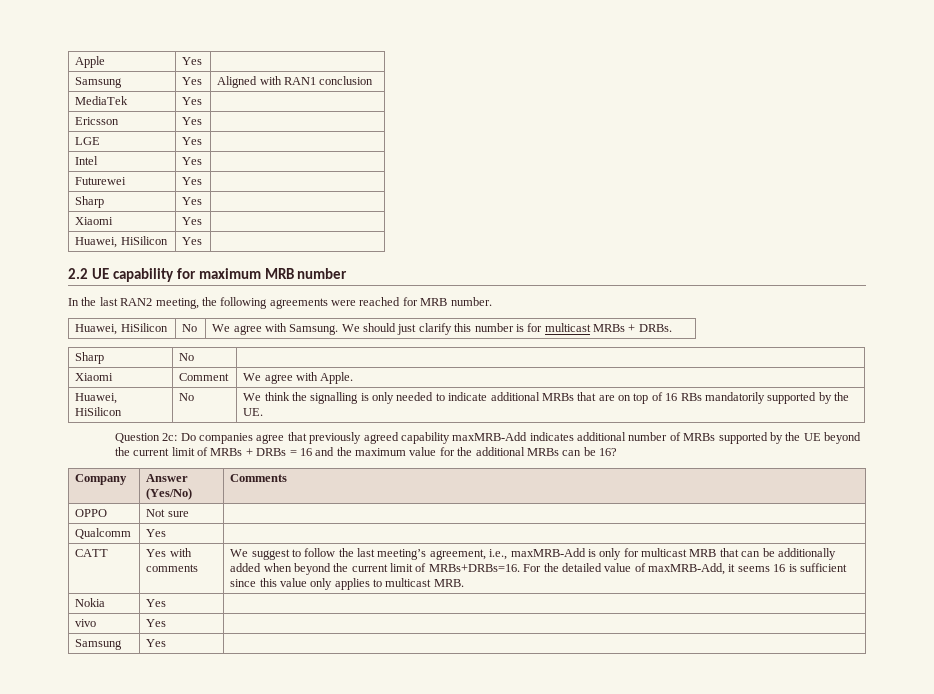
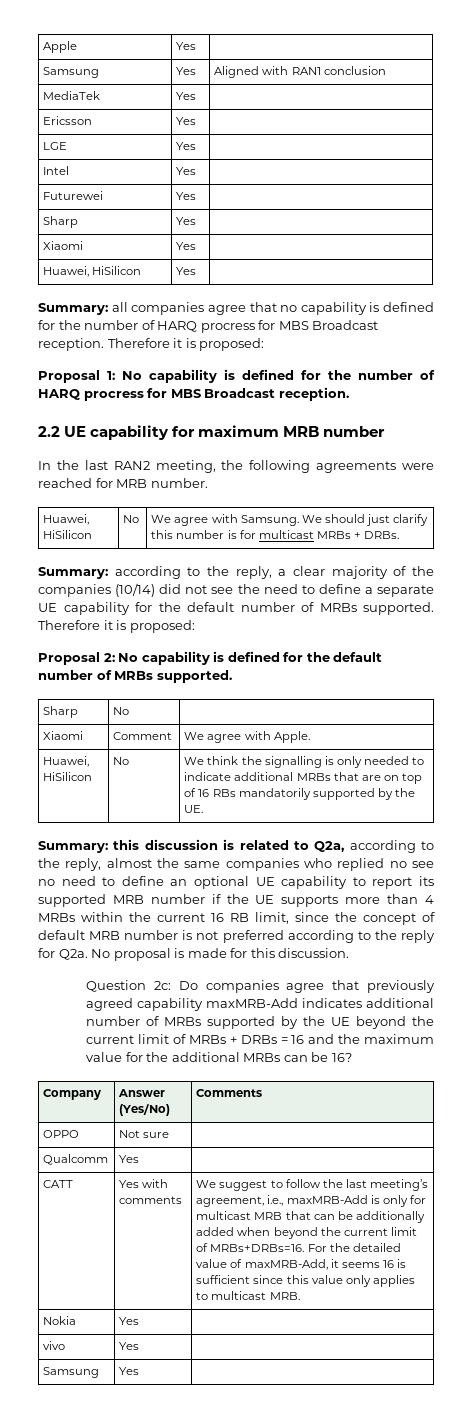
+ Summary: all companies agree that no capability is defined for the number of HARQ procress for MBS Broadcast reception. Therefore it is proposed:
+ Proposal 1: No capability is defined for the number of HARQ procress for MBS Broadcast reception.
+ Summary: according to the reply, a clear majority of the companies (10/14) did not see the need to define a separate UE capability for the default number of MRBs supported. Therefore it is proposed:
+ Proposal 2: No capability is defined for the default number of MRBs supported.
+ Summary: this discussion is related to Q2a, according to the reply, almost the same companies who replied no see no need to define an optional UE capability to report its supported MRB number if the UE supports more than 4 MRBs within the current 16 RB limit, since the concept of default MRB number is not preferred according to the reply for Q2a. No proposal is made for this discussion.

